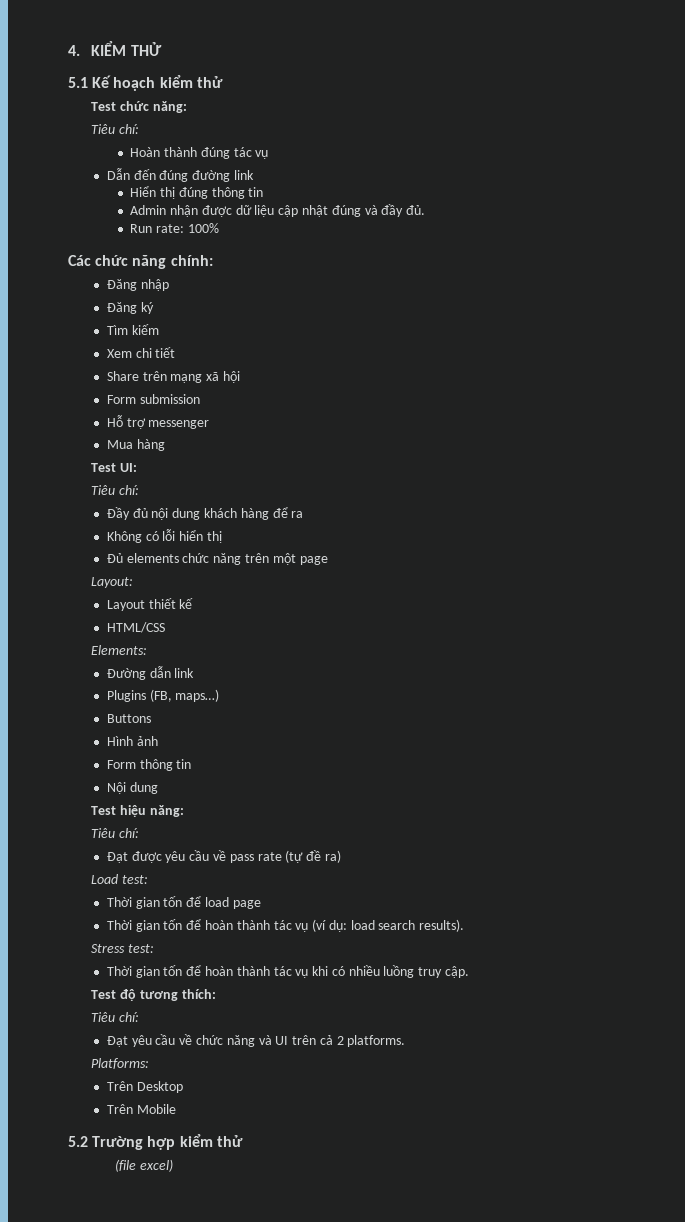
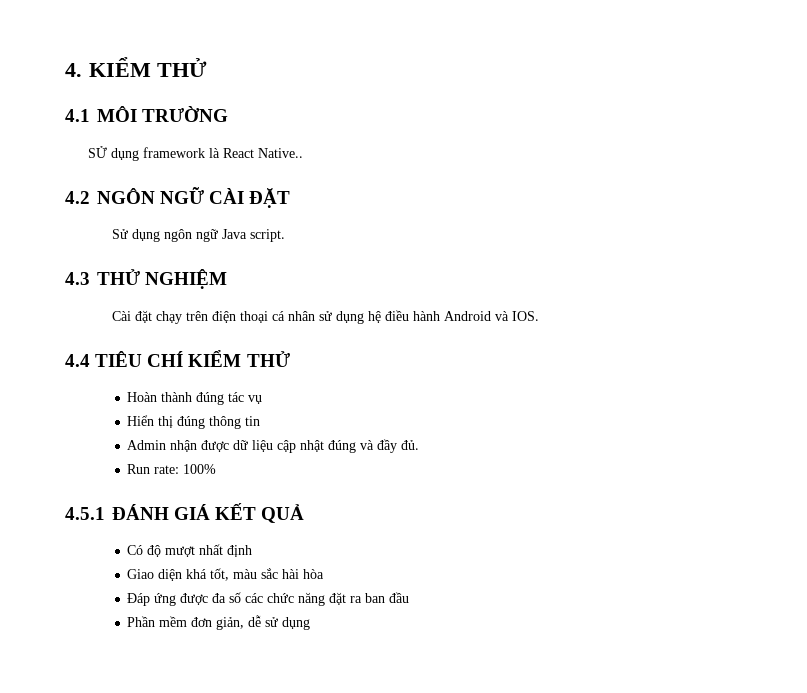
- 5.1 Kế hoạch kiểm thử
- Test chức năng:
- Tiêu chí:
+ 4.1 MÔI TRƯỜNG
+ SỬ dụng framework là React Native..
+ 4.2 NGÔN NGỮ CÀI ĐẶT
+ Sử dụng ngôn ngữ Java script.
+ 4.3 THỬ NGHIỆM
+ Cài đặt chạy trên điện thoại cá nhân sử dụng hệ điều hành Android và IOS.
+ 4.4 TIÊU CHÍ KIỂM THỬ
- Dẫn đến đúng đường link
- Các chức năng chính:
- Đăng nhập
- Đăng ký
- Tìm kiếm
- Xem chi tiết
- Share trên mạng xã hội
- Form submission
- Hỗ trợ messenger
- Mua hàng
- Test UI:
- Tiêu chí:
- Đầy đủ nội dung khách hàng để ra
- Không có lỗi hiển thị
- Đủ elements chức năng trên một page
- Layout:
- Layout thiết kế
- HTML/CSS
- Elements:
- Đường dẫn link
- Plugins (FB, maps…)
- Buttons
- Hình ảnh
- Form thông tin
- Nội dung
- Test hiệu năng:
- Tiêu chí:
- Đạt được yêu cầu về pass rate (tự đề ra)
- Load test:
- Thời gian tốn để load page
- Thời gian tốn để hoàn thành tác vụ (ví dụ: load search results).
- Stress test:
- Thời gian tốn để hoàn thành tác vụ khi có nhiều luồng truy cập.
- Test độ tương thích:
- Tiêu chí:
- Đạt yêu cầu về chức năng và UI trên cả 2 platforms.
- Platforms:
- Trên Desktop
- Trên Mobile
- 5.2 Trường hợp kiểm thử
- (file excel)
+ 4.5.1 ĐÁNH GIÁ KẾT QUẢ
+ Có độ mượt nhất định
+ Giao diện khá tốt, màu sắc hài hòa
+ Đáp ứng được đa số các chức năng đặt ra ban đầu
+ Phần mềm đơn giản, dễ sử dụng

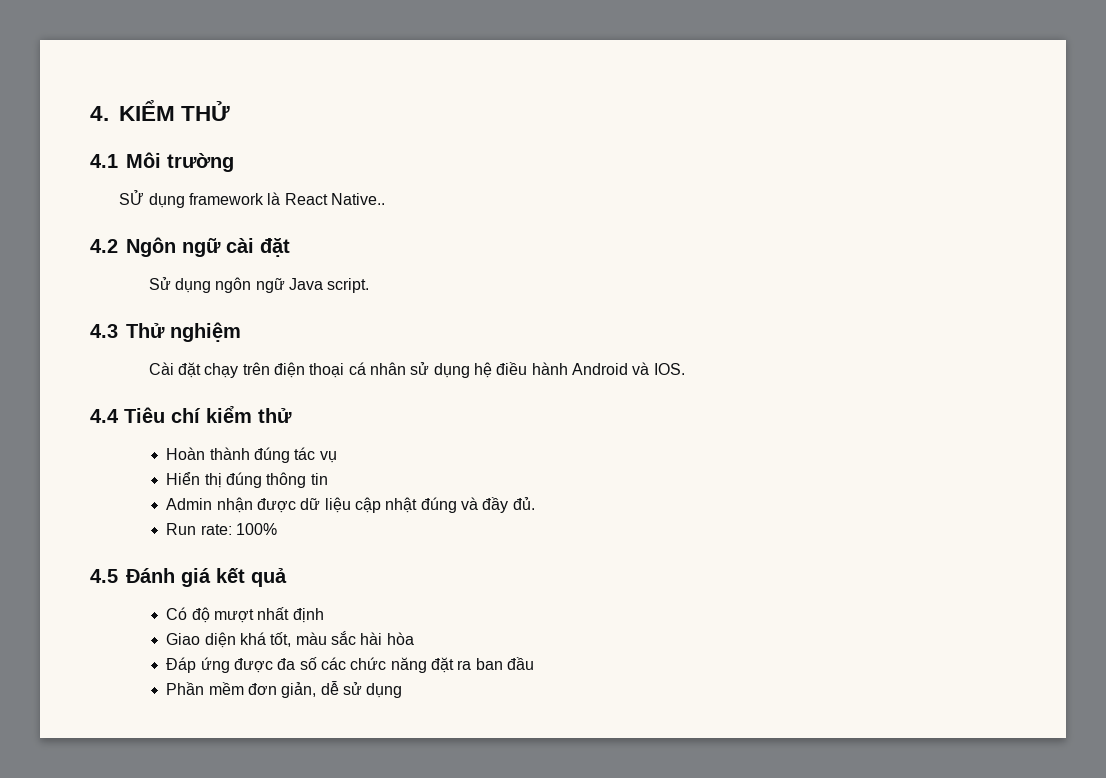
- 4.1 MÔI TRƯỜNG
+ 4.1 Môi trường
- 4.2 NGÔN NGỮ CÀI ĐẶT
+ 4.2 Ngôn ngữ cài đặt
- 4.3 THỬ NGHIỆM
+ 4.3 Thử nghiệm
- 4.4 TIÊU CHÍ KIỂM THỬ
+ 4.4 Tiêu chí kiểm thử
- 4.5.1 ĐÁNH GIÁ KẾT QUẢ
+ 4.5 Đánh giá kết quả

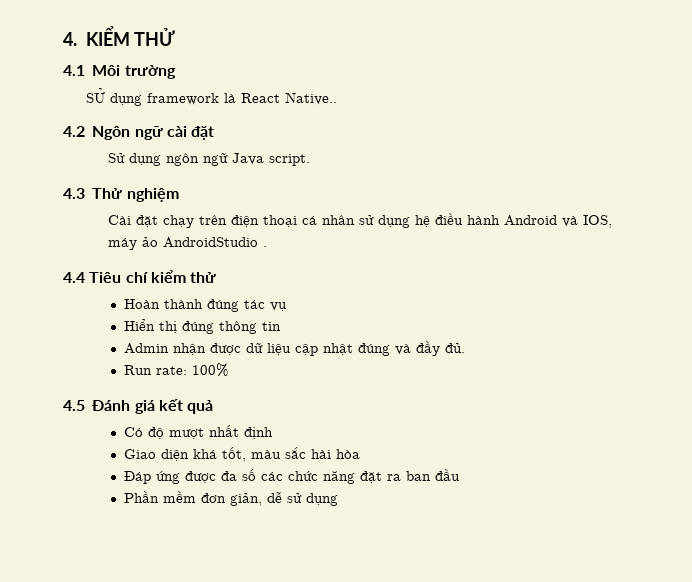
- Cài đặt chạy trên điện thoại cá nhân sử dụng hệ điều hành Android và IOS.
+ Cài đặt chạy trên điện thoại cá nhân sử dụng hệ điều hành Android và IOS, máy ảo AndroidStudio .

